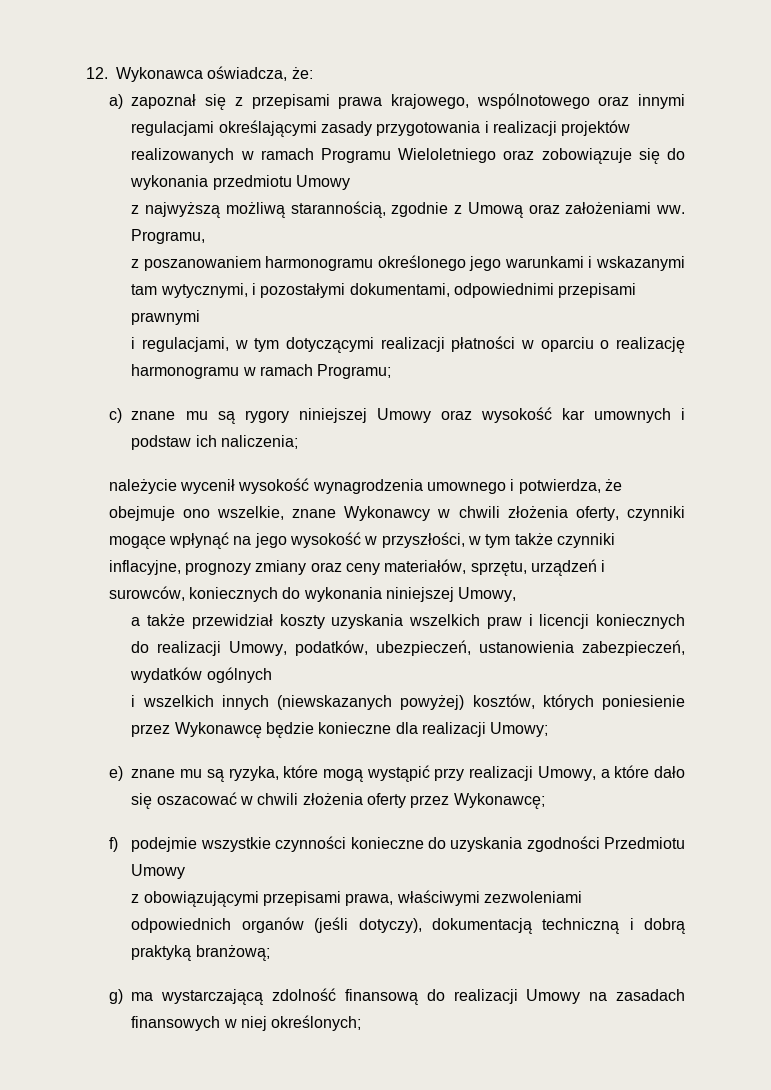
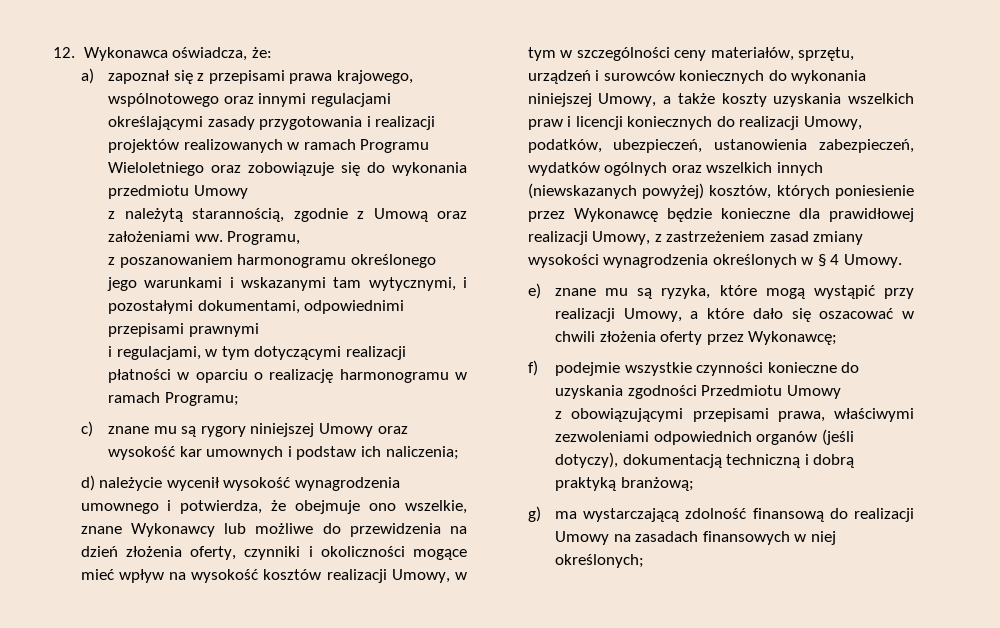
- z najwyższą możliwą starannością, zgodnie z Umową oraz założeniami ww.
+ z należytą starannością, zgodnie z Umową oraz założeniami ww.
- należycie wycenił wysokość wynagrodzenia umownego i potwierdza, że obejmuje ono wszelkie, znane Wykonawcy w chwili złożenia oferty, czynniki mogące wpłynąć na jego wysokość w przyszłości, w tym także czynniki inflacyjne, prognozy zmiany oraz ceny materiałów, sprzętu, urządzeń i surowców, koniecznych do wykonania niniejszej Umowy,
- a także przewidział koszty uzyskania wszelkich praw i licencji koniecznych do realizacji Umowy, podatków, ubezpieczeń, ustanowienia zabezpieczeń, wydatków ogólnych
- i wszelkich innych (niewskazanych powyżej) kosztów, których poniesienie przez Wykonawcę będzie konieczne dla realizacji Umowy;
+ d) należycie wycenił wysokość wynagrodzenia umownego i potwierdza, że obejmuje ono wszelkie, znane Wykonawcy lub możliwe do przewidzenia na dzień złożenia oferty, czynniki i okoliczności mogące mieć wpływ na wysokość kosztów realizacji Umowy, w tym w szczególności ceny materiałów, sprzętu, urządzeń i surowców koniecznych do wykonania niniejszej Umowy, a także koszty uzyskania wszelkich praw i licencji koniecznych do realizacji Umowy, podatków, ubezpieczeń, ustanowienia zabezpieczeń, wydatków ogólnych oraz wszelkich innych (niewskazanych powyżej) kosztów, których poniesienie przez Wykonawcę będzie konieczne dla prawidłowej realizacji Umowy, z zastrzeżeniem zasad zmiany wysokości wynagrodzenia określonych w § 4 Umowy.

